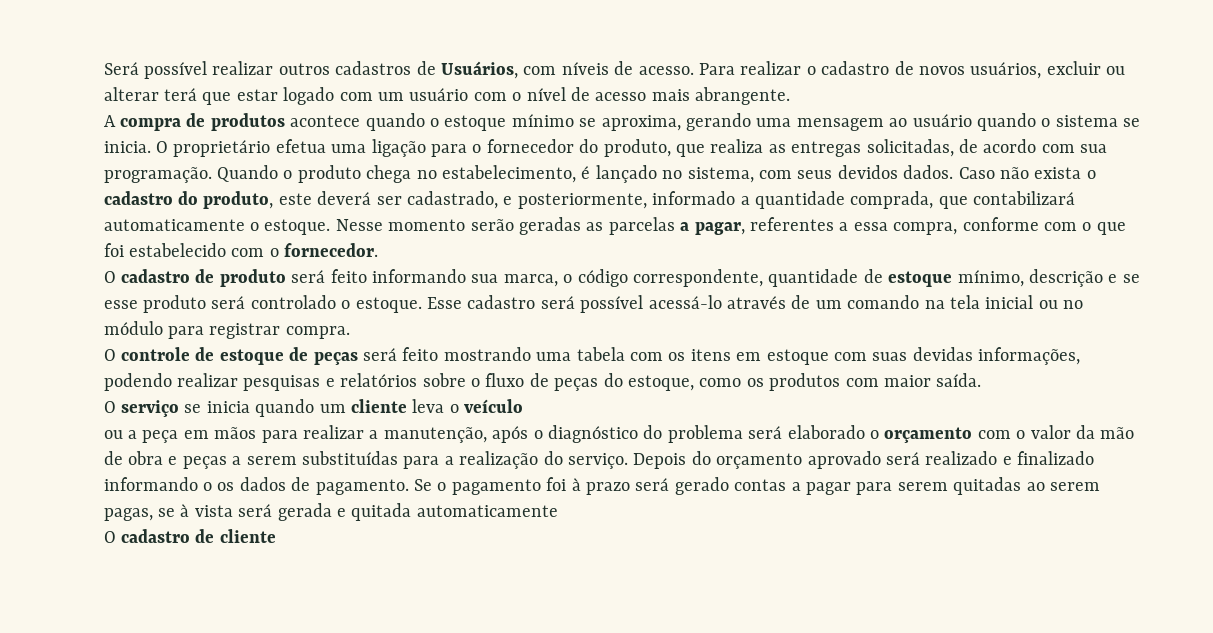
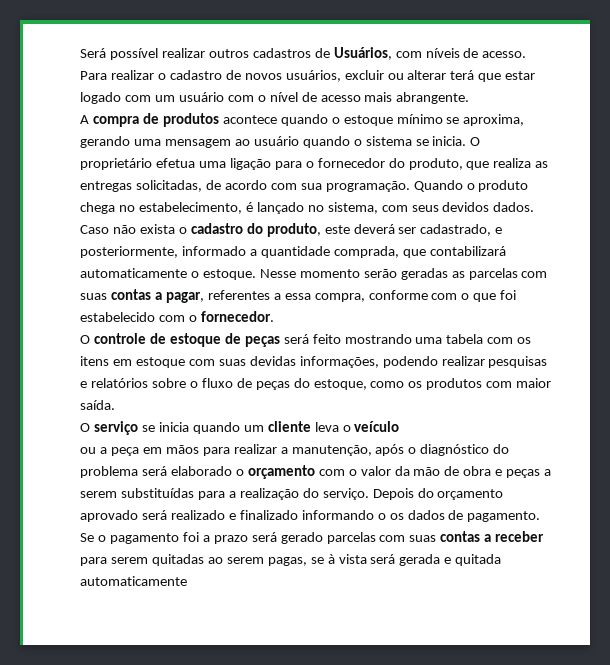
- Nesse momento serão geradas as parcelas a pagar, referentes a essa compra, conforme com o que foi estabelecido com o fornecedor.
+ Nesse momento serão geradas as parcelas com suas contas a pagar, referentes a essa compra, conforme com o que foi estabelecido com o fornecedor.
- O cadastro de produto será feito informando sua marca, o código correspondente, quantidade de estoque mínimo, descrição e se esse produto será controlado o estoque. Esse cadastro será possível acessá-lo através de um comando na tela inicial ou no módulo para registrar compra.
- Se o pagamento foi à prazo será gerado contas a pagar para serem quitadas ao serem pagas, se à vista será gerada e quitada automaticamente
+ Se o pagamento foi a prazo será gerado parcelas com suas contas a receber para serem quitadas ao serem pagas, se à vista será gerada e quitada automaticamente
- O cadastro de cliente

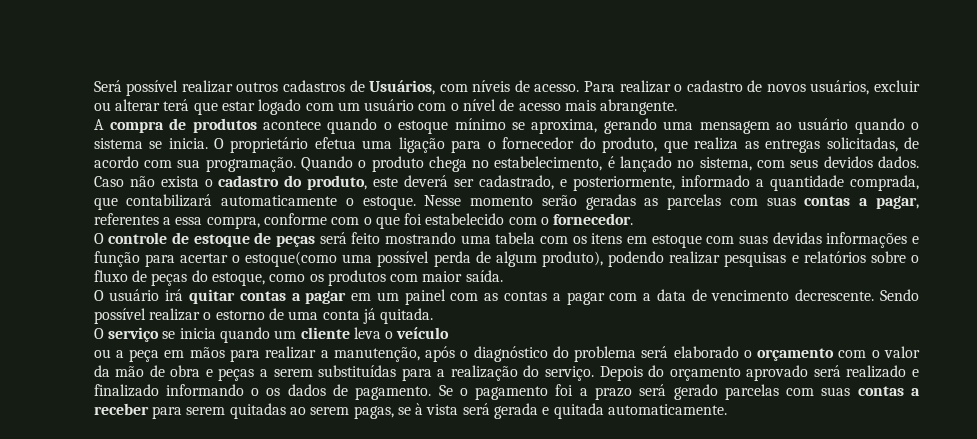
- O controle de estoque de peças será feito mostrando uma tabela com os itens em estoque com suas devidas informações, podendo realizar pesquisas e relatórios sobre o fluxo de peças do estoque, como os produtos com maior saída.
+ O controle de estoque de peças será feito mostrando uma tabela com os itens em estoque com suas devidas informações e função para acertar o estoque(como uma possível perda de algum produto), podendo realizar pesquisas e relatórios sobre o fluxo de peças do estoque, como os produtos com maior saída.
+ O usuário irá quitar contas a pagar em um painel com as contas a pagar com a data de vencimento decrescente. Sendo possível realizar o estorno de uma conta já quitada.
- Se o pagamento foi a prazo será gerado parcelas com suas contas a receber para serem quitadas ao serem pagas, se à vista será gerada e quitada automaticamente
+ Se o pagamento foi a prazo será gerado parcelas com suas contas a receber para serem quitadas ao serem pagas, se à vista será gerada e quitada automaticamente.

